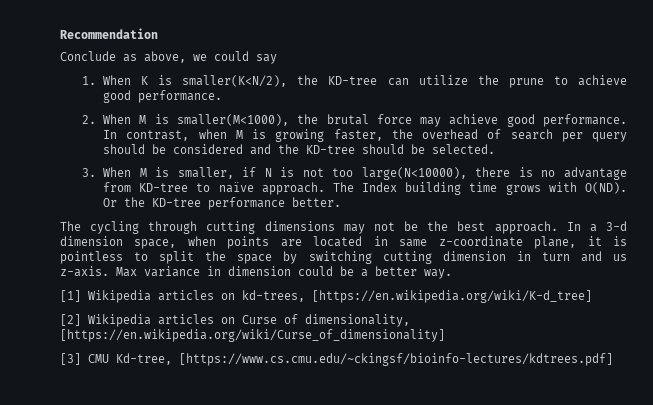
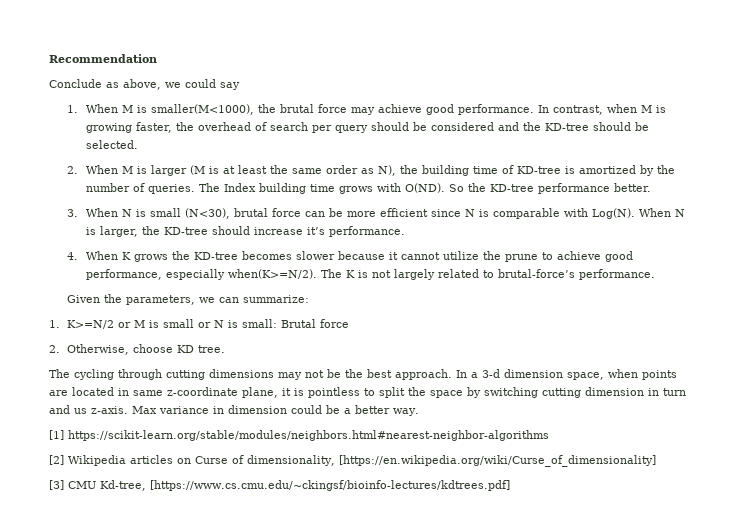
- 1. When K is smaller(K<N/2), the KD-tree can utilize the prune to achieve good performance.
- 2. When M is smaller(M<1000), the brutal force may achieve good performance.
+ 1. When M is smaller(M<1000), the brutal force may achieve good performance.
- 3. When M is smaller, if N is not too large(N<10000), there is no advantage from KD-tree to naïve approach.
+ 2. When M is larger (M is at least the same order as N), the building time of KD-tree is amortized by the number of queries.
- Or the KD-tree performance better.
+ So the KD-tree performance better.
+ 3. When N is small (N<30), brutal force can be more efficient since N is comparable with Log(N). When N is larger, the KD-tree should increase it’s performance.
+ 4. When K grows the KD-tree becomes slower because it cannot utilize the prune to achieve good performance, especially when(K>=N/2). The K is not largely related to brutal-force’s performance.
+ Given the parameters, we can summarize:
+ 1. K>=N/2 or M is small or N is small: Brutal force
+ 2. Otherwise, choose KD tree.
- [1] Wikipedia articles on kd-trees, [https://en.wikipedia.org/wiki/K-d_tree]
+ [1] https://scikit-learn.org/stable/modules/neighbors.html#nearest-neighbor-algorithms

